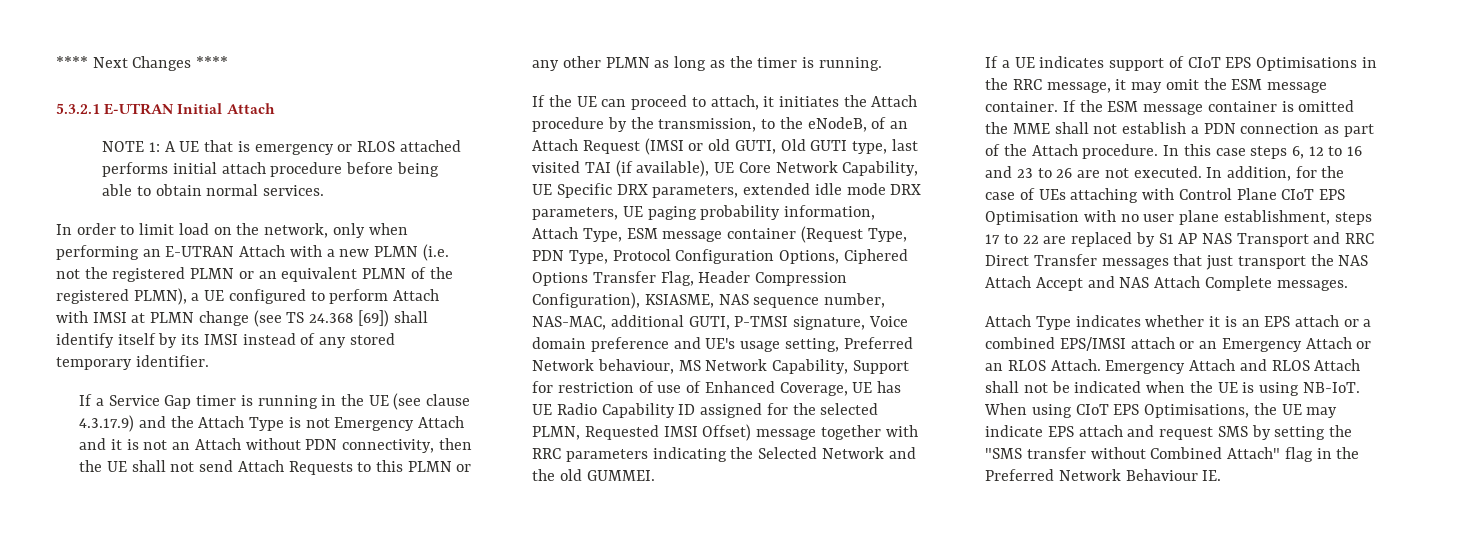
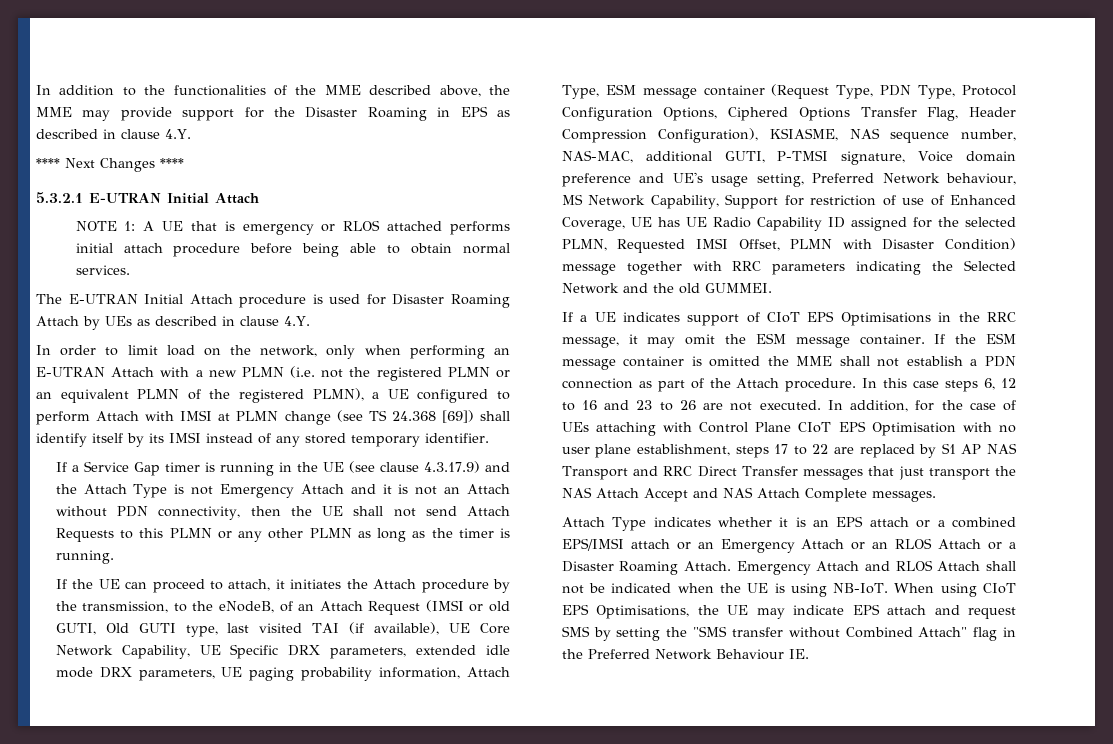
+ In addition to the functionalities of the MME described above, the MME may provide support for the Disaster Roaming in EPS as described in clause 4.Y.
+ The E-UTRAN Initial Attach procedure is used for Disaster Roaming Attach by UEs as described in clause 4.Y.
- If the UE can proceed to attach, it initiates the Attach procedure by the transmission, to the eNodeB, of an Attach Request (IMSI or old GUTI, Old GUTI type, last visited TAI (if available), UE Core Network Capability, UE Specific DRX parameters, extended idle mode DRX parameters, UE paging probability information, Attach Type, ESM message container (Request Type, PDN Type, Protocol Configuration Options, Ciphered Options Transfer Flag, Header Compression Configuration), KSIASME, NAS sequence number, NAS-MAC, additional GUTI, P-TMSI signature, Voice domain preference and UE's usage setting, Preferred Network behaviour, MS Network Capability, Support for restriction of use of Enhanced Coverage, UE has UE Radio Capability ID assigned for the selected PLMN, Requested IMSI Offset) message together with RRC parameters indicating the Selected Network and the old GUMMEI.
+ If the UE can proceed to attach, it initiates the Attach procedure by the transmission, to the eNodeB, of an Attach Request (IMSI or old GUTI, Old GUTI type, last visited TAI (if available), UE Core Network Capability, UE Specific DRX parameters, extended idle mode DRX parameters, UE paging probability information, Attach Type, ESM message container (Request Type, PDN Type, Protocol Configuration Options, Ciphered Options Transfer Flag, Header Compression Configuration), KSIASME, NAS sequence number, NAS-MAC, additional GUTI, P-TMSI signature, Voice domain preference and UE's usage setting, Preferred Network behaviour, MS Network Capability, Support for restriction of use of Enhanced Coverage, UE has UE Radio Capability ID assigned for the selected PLMN, Requested IMSI Offset, PLMN with Disaster Condition) message together with RRC parameters indicating the Selected Network and the old GUMMEI.
- Attach Type indicates whether it is an EPS attach or a combined EPS/IMSI attach or an Emergency Attach or an RLOS Attach.
+ Attach Type indicates whether it is an EPS attach or a combined EPS/IMSI attach or an Emergency Attach or an RLOS Attach or a Disaster Roaming Attach.

